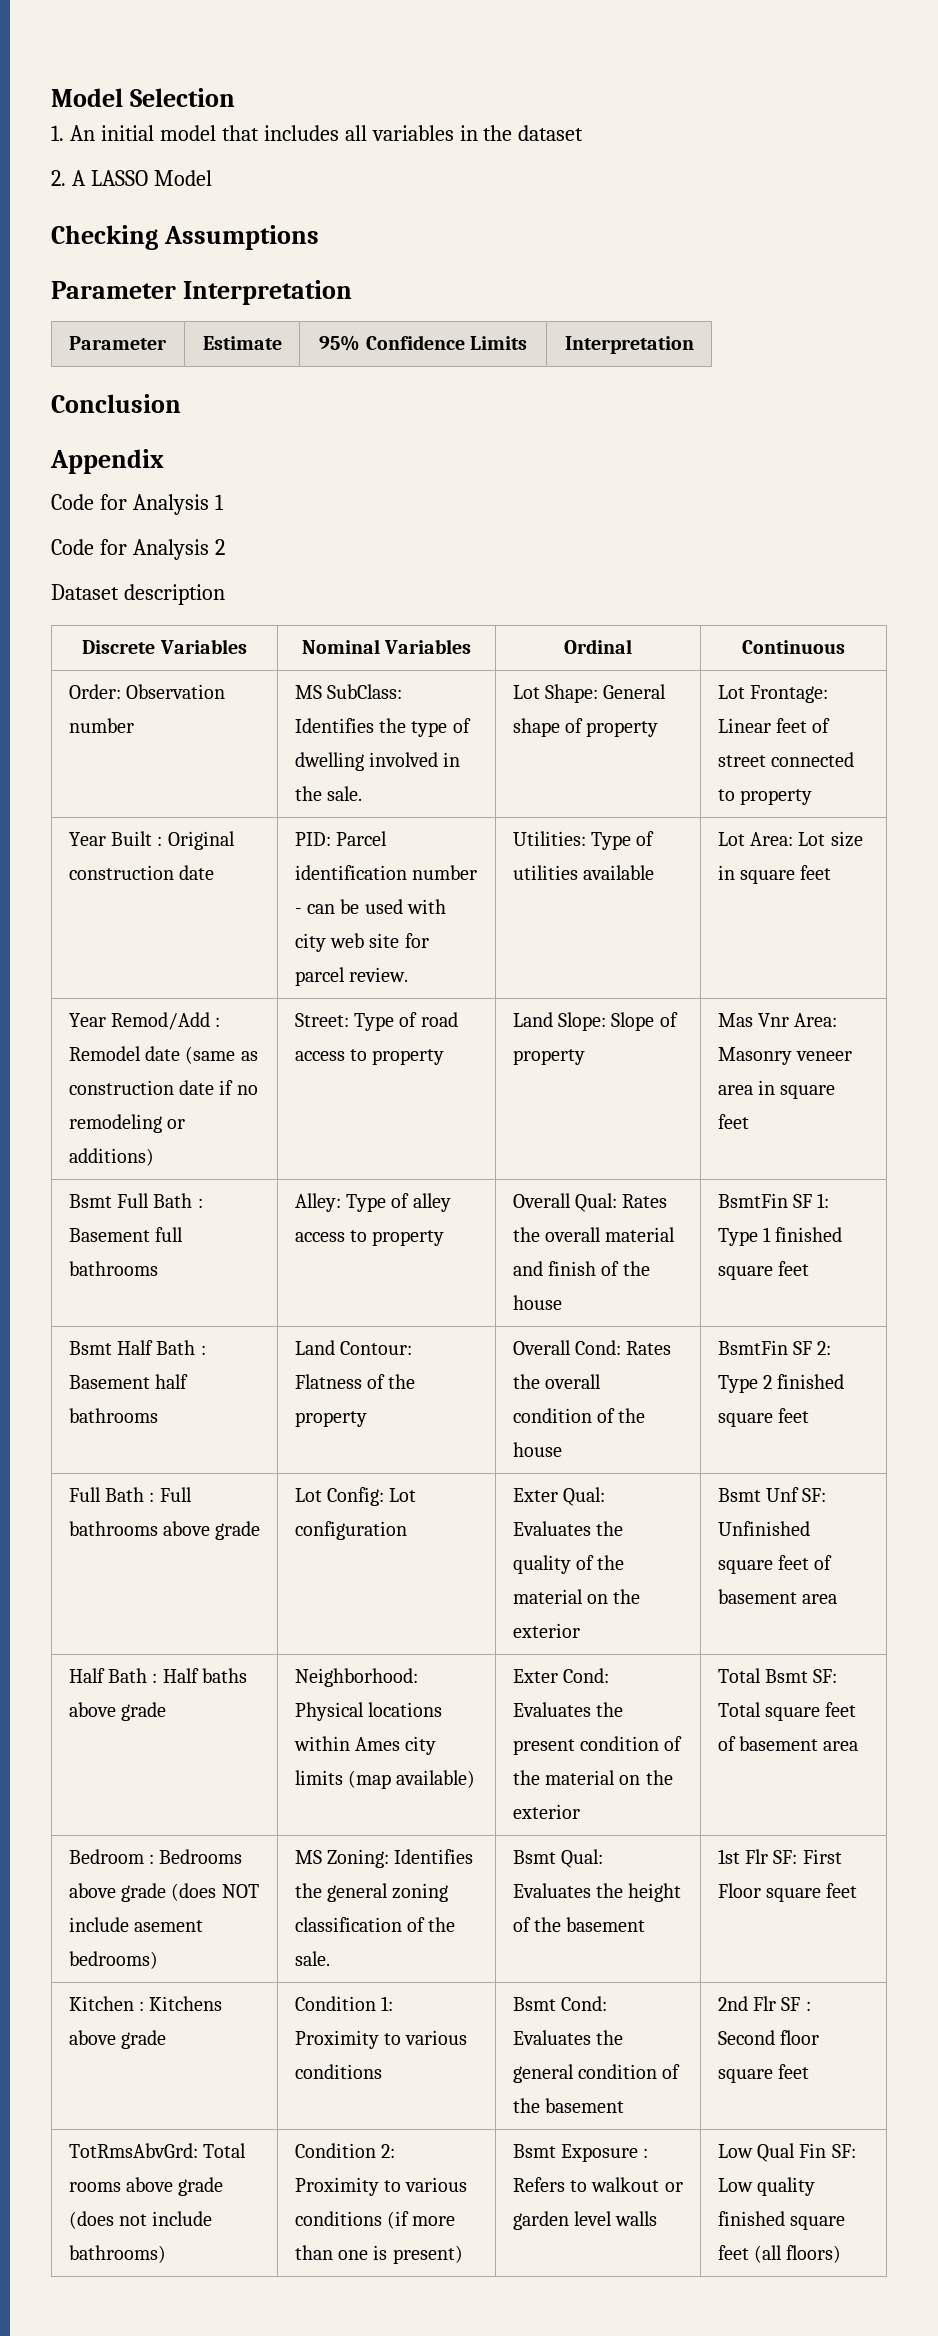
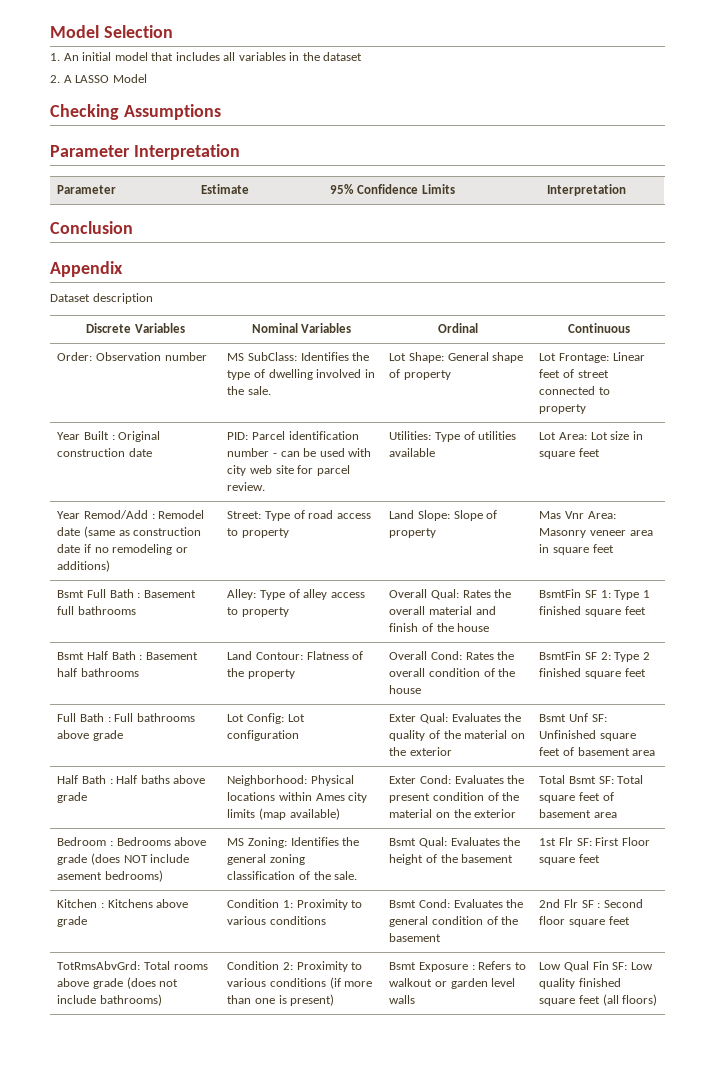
- Code for Analysis 1
- Code for Analysis 2

